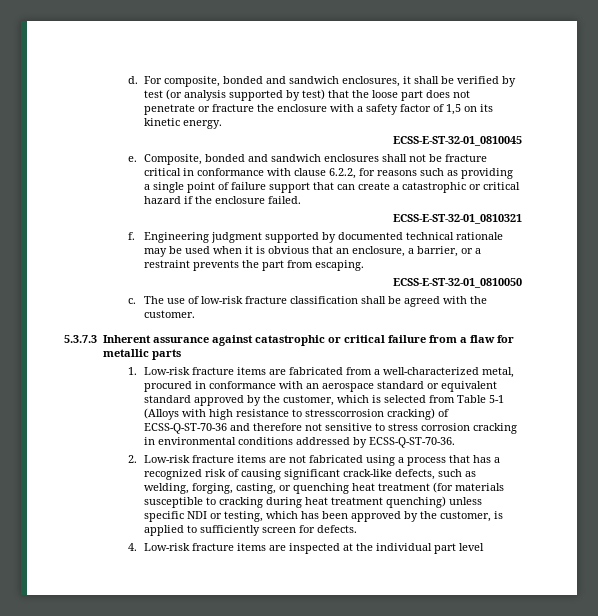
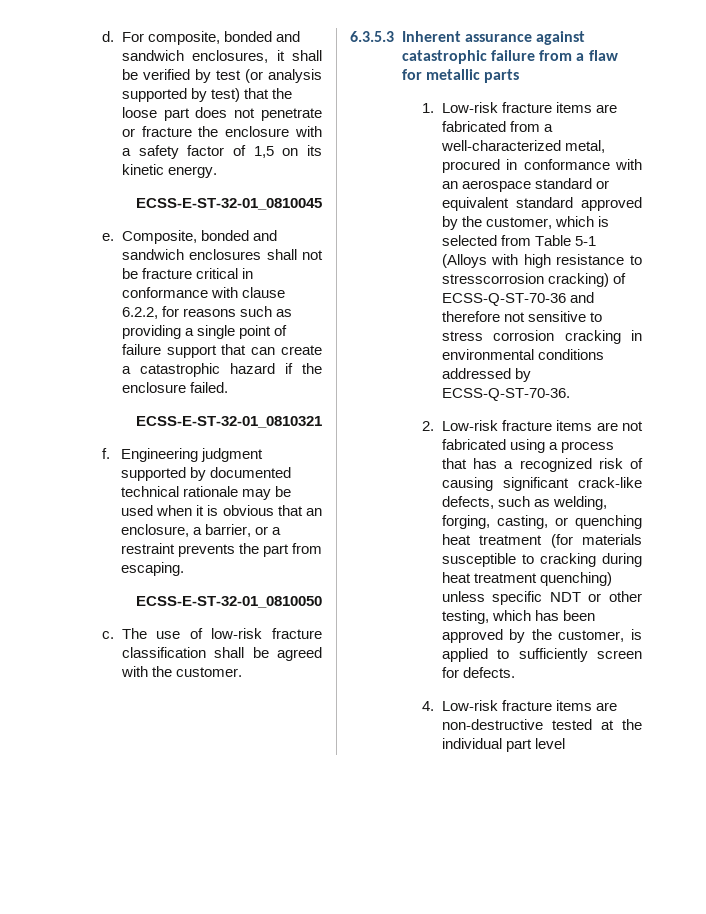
- Composite, bonded and sandwich enclosures shall not be fracture critical in conformance with clause 6.2.2, for reasons such as providing a single point of failure support that can create a catastrophic or critical hazard if the enclosure failed.
+ Composite, bonded and sandwich enclosures shall not be fracture critical in conformance with clause 6.2.2, for reasons such as providing a single point of failure support that can create a catastrophic hazard if the enclosure failed.
- 5.3.7.3 Inherent assurance against catastrophic or critical failure from a flaw for metallic parts
+ 6.3.5.3 Inherent assurance against catastrophic failure from a flaw for metallic parts
- 2. Low-risk fracture items are not fabricated using a process that has a recognized risk of causing significant crack-like defects, such as welding, forging, casting, or quenching heat treatment (for materials susceptible to cracking during heat treatment quenching) unless specific NDI or testing, which has been approved by the customer, is applied to sufficiently screen for defects.
+ 2. Low-risk fracture items are not fabricated using a process that has a recognized risk of causing significant crack-like defects, such as welding, forging, casting, or quenching heat treatment (for materials susceptible to cracking during heat treatment quenching) unless specific NDT or other testing, which has been approved by the customer, is applied to sufficiently screen for defects.
- 4. Low-risk fracture items are inspected at the individual part level
+ 4. Low-risk fracture items are non-destructive tested at the individual part level

